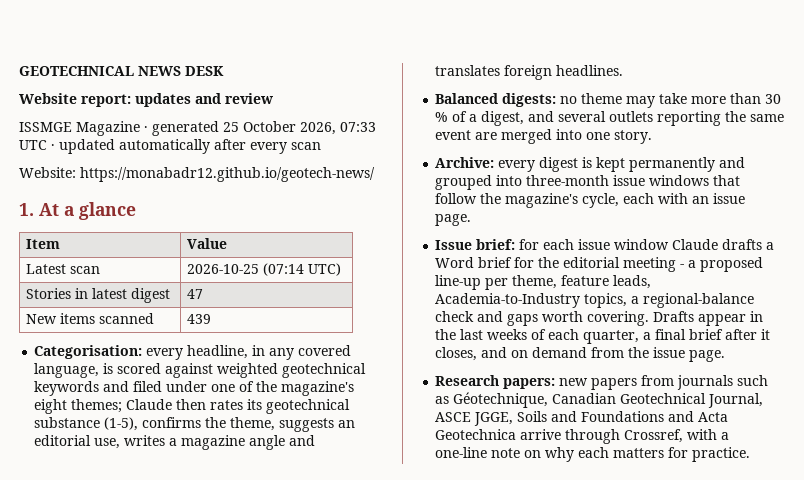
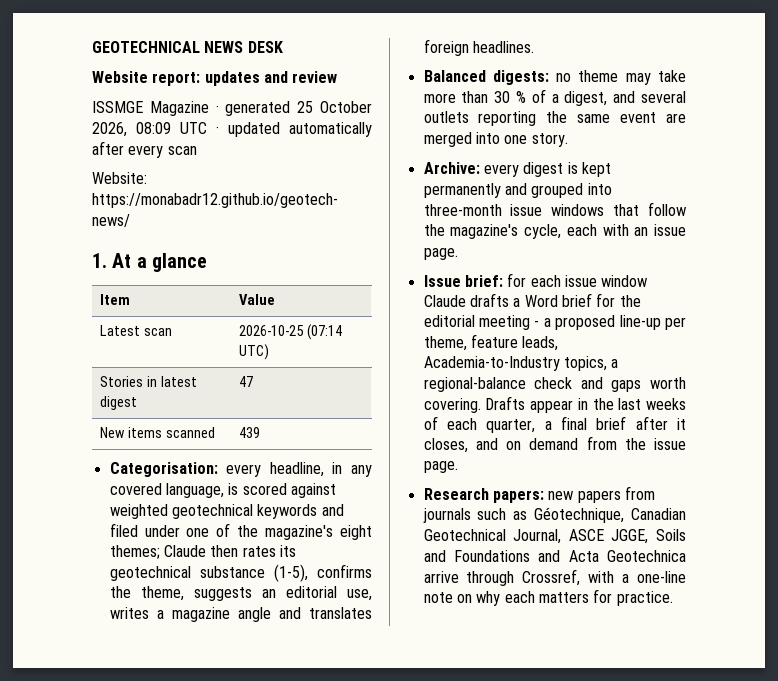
- ISSMGE Magazine · generated 25 October 2026, 07:33 UTC · updated automatically after every scan
+ ISSMGE Magazine · generated 25 October 2026, 08:09 UTC · updated automatically after every scan

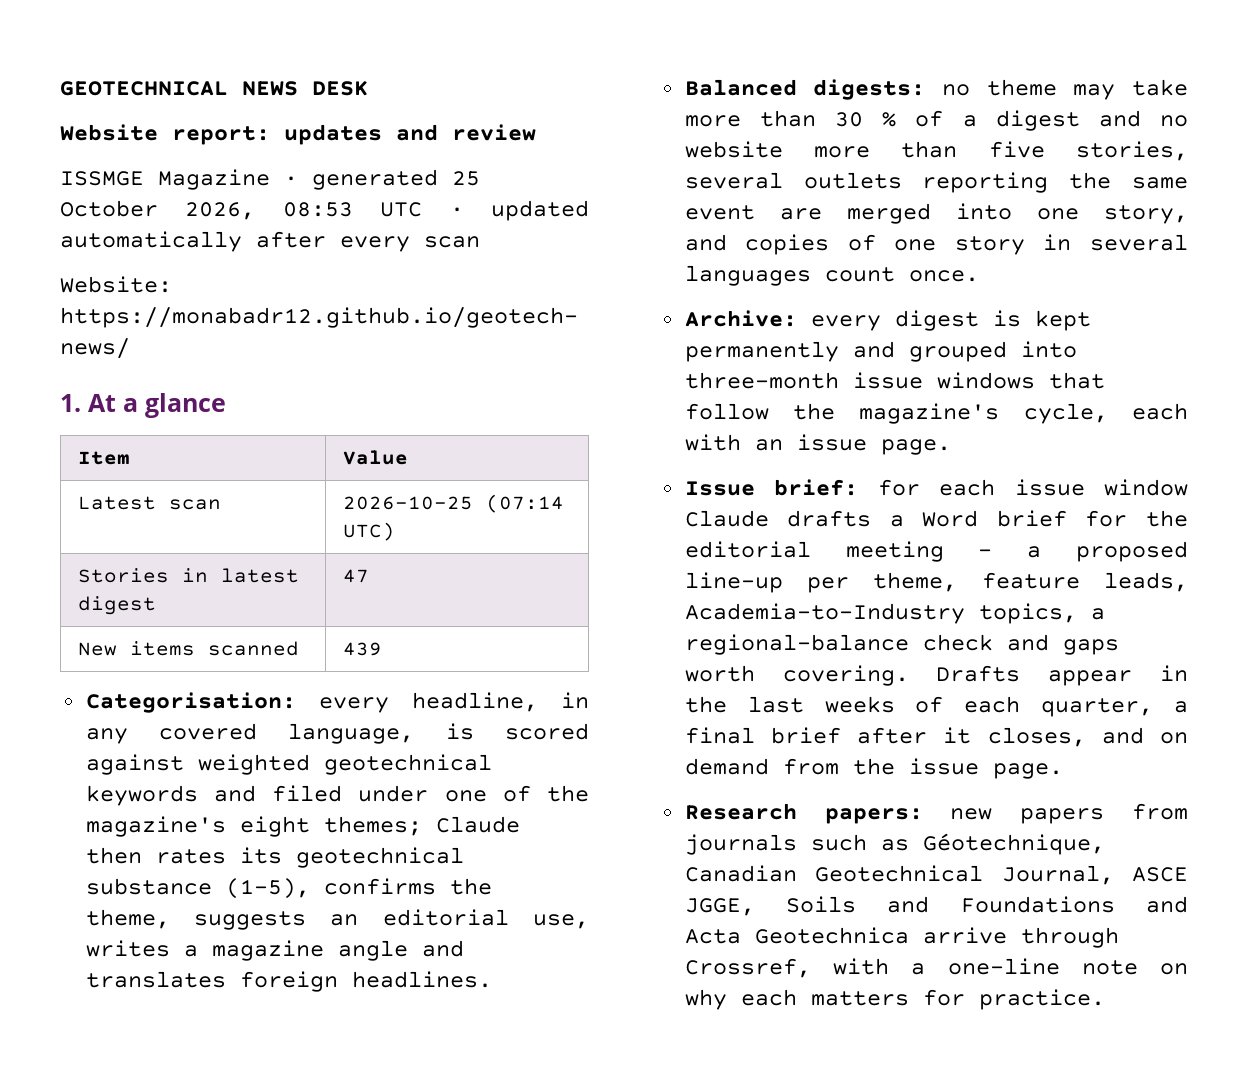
- ISSMGE Magazine · generated 25 October 2026, 08:09 UTC · updated automatically after every scan
+ ISSMGE Magazine · generated 25 October 2026, 08:53 UTC · updated automatically after every scan
- Balanced digests: no theme may take more than 30 % of a digest, and several outlets reporting the same event are merged into one story.
+ Balanced digests: no theme may take more than 30 % of a digest and no website more than five stories, several outlets reporting the same event are merged into one story, and copies of one story in several languages count once.

